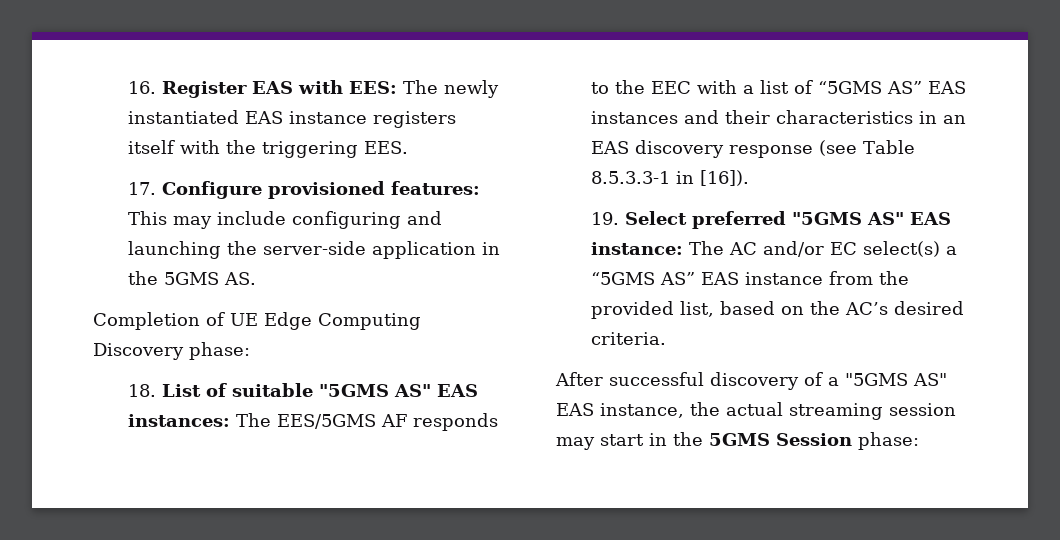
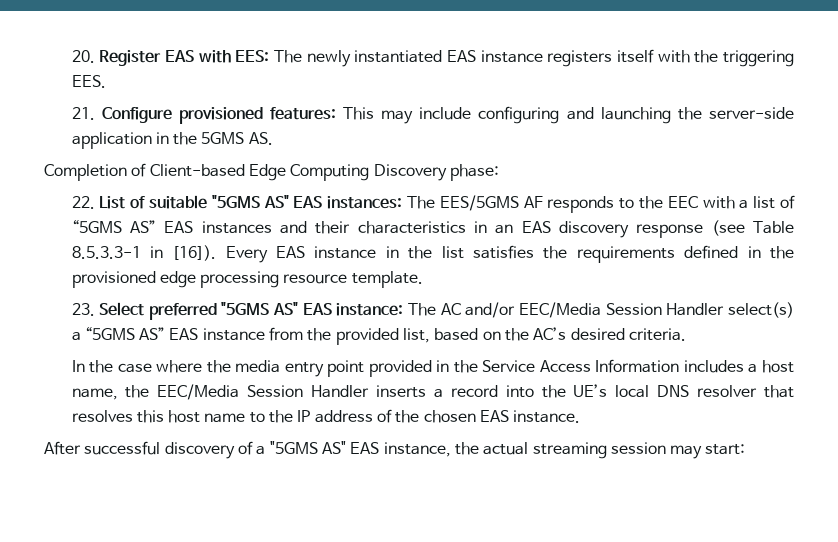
- 16. Register EAS with EES: The newly instantiated EAS instance registers itself with the triggering EES.
+ 20. Register EAS with EES: The newly instantiated EAS instance registers itself with the triggering EES.
- 17. Configure provisioned features: This may include configuring and launching the server-side application in the 5GMS AS.
+ 21. Configure provisioned features: This may include configuring and launching the server-side application in the 5GMS AS.
- Completion of UE Edge Computing Discovery phase:
+ Completion of Client-based Edge Computing Discovery phase:
- 18. List of suitable "5GMS AS" EAS instances: The EES/5GMS AF responds to the EEC with a list of “5GMS AS” EAS instances and their characteristics in an EAS discovery response (see Table 8.5.3.3-1 in [16]).
- 19. Select preferred "5GMS AS" EAS instance: The AC and/or EC select(s) a “5GMS AS” EAS instance from the provided list, based on the AC’s desired criteria.
+ 22. List of suitable "5GMS AS" EAS instances: The EES/5GMS AF responds to the EEC with a list of “5GMS AS” EAS instances and their characteristics in an EAS discovery response (see Table 8.5.3.3-1 in [16]). Every EAS instance in the list satisfies the requirements defined in the provisioned edge processing resource template.
+ 23. Select preferred "5GMS AS" EAS instance: The AC and/or EEC/Media Session Handler select(s) a “5GMS AS” EAS instance from the provided list, based on the AC’s desired criteria.
+ In the case where the media entry point provided in the Service Access Information includes a host name, the EEC/Media Session Handler inserts a record into the UE’s local DNS resolver that resolves this host name to the IP address of the chosen EAS instance.
- After successful discovery of a "5GMS AS" EAS instance, the actual streaming session may start in the 5GMS Session phase:
+ After successful discovery of a "5GMS AS" EAS instance, the actual streaming session may start:

